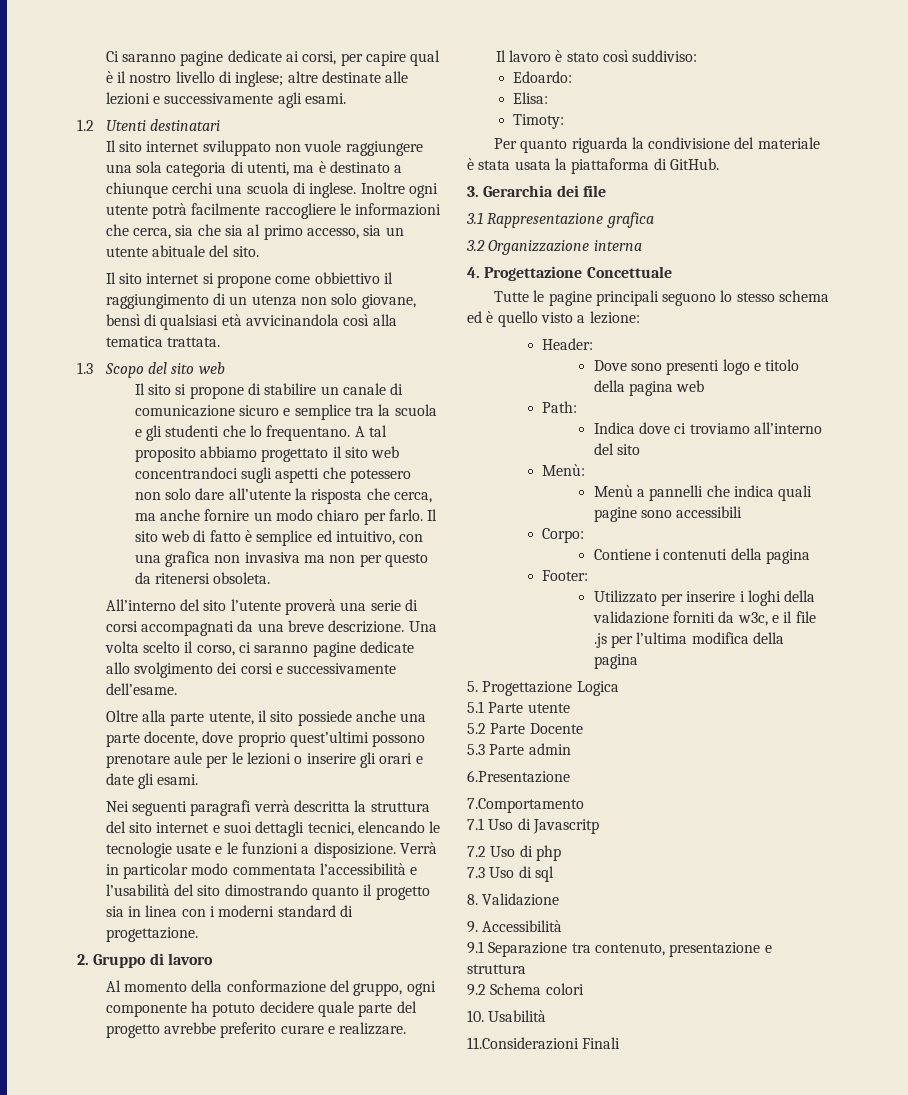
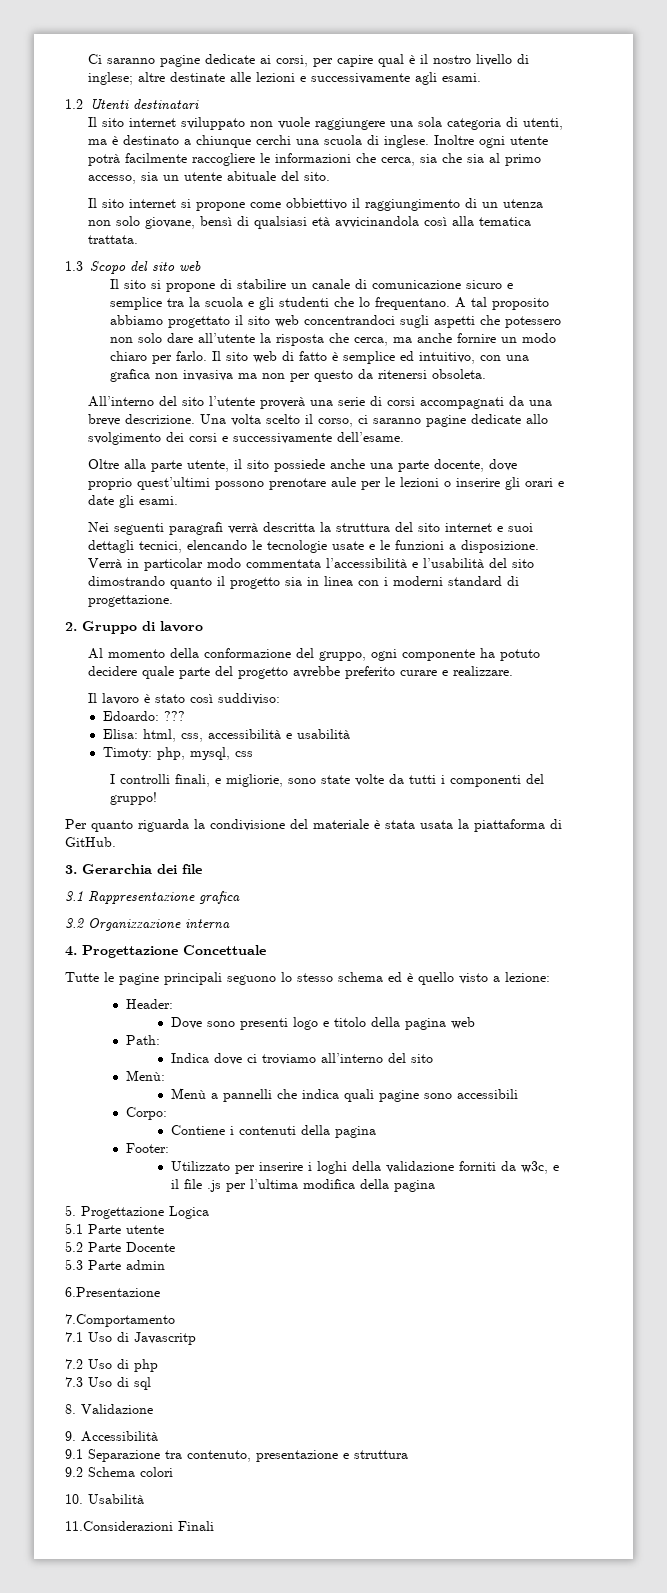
- Edoardo:
+ Edoardo: ???
- Elisa:
- Timoty:
+ Elisa: html, css, accessibilità e usabilità
+ Timoty: php, mysql, css
+ I controlli finali, e migliorie, sono state volte da tutti i componenti del gruppo!

